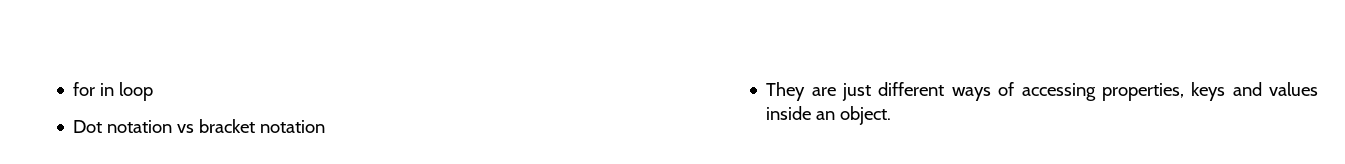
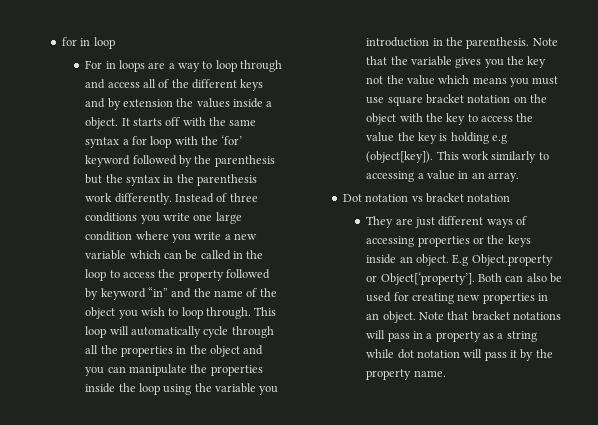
+ For in loops are a way to loop through and access all of the different keys and by extension the values inside a object. It starts off with the same syntax a for loop with the ‘for’ keyword followed by the parenthesis but the syntax in the parenthesis work differently. Instead of three conditions you write one large condition where you write a new variable which can be called in the loop to access the property followed by keyword “in” and the name of the object you wish to loop through. This loop will automatically cycle through all the properties in the object and you can manipulate the properties inside the loop using the variable you introduction in the parenthesis. Note that the variable gives you the key not the value which means you must use square bracket notation on the object with the key to access the value the key is holding e.g (object[key]). This work similarly to accessing a value in an array.
- They are just different ways of accessing properties, keys and values inside an object.
+ They are just different ways of accessing properties or the keys inside an object. E.g Object.property or Object[‘property’]. Both can also be used for creating new properties in an object. Note that bracket notations will pass in a property as a string while dot notation will pass it by the property name.

